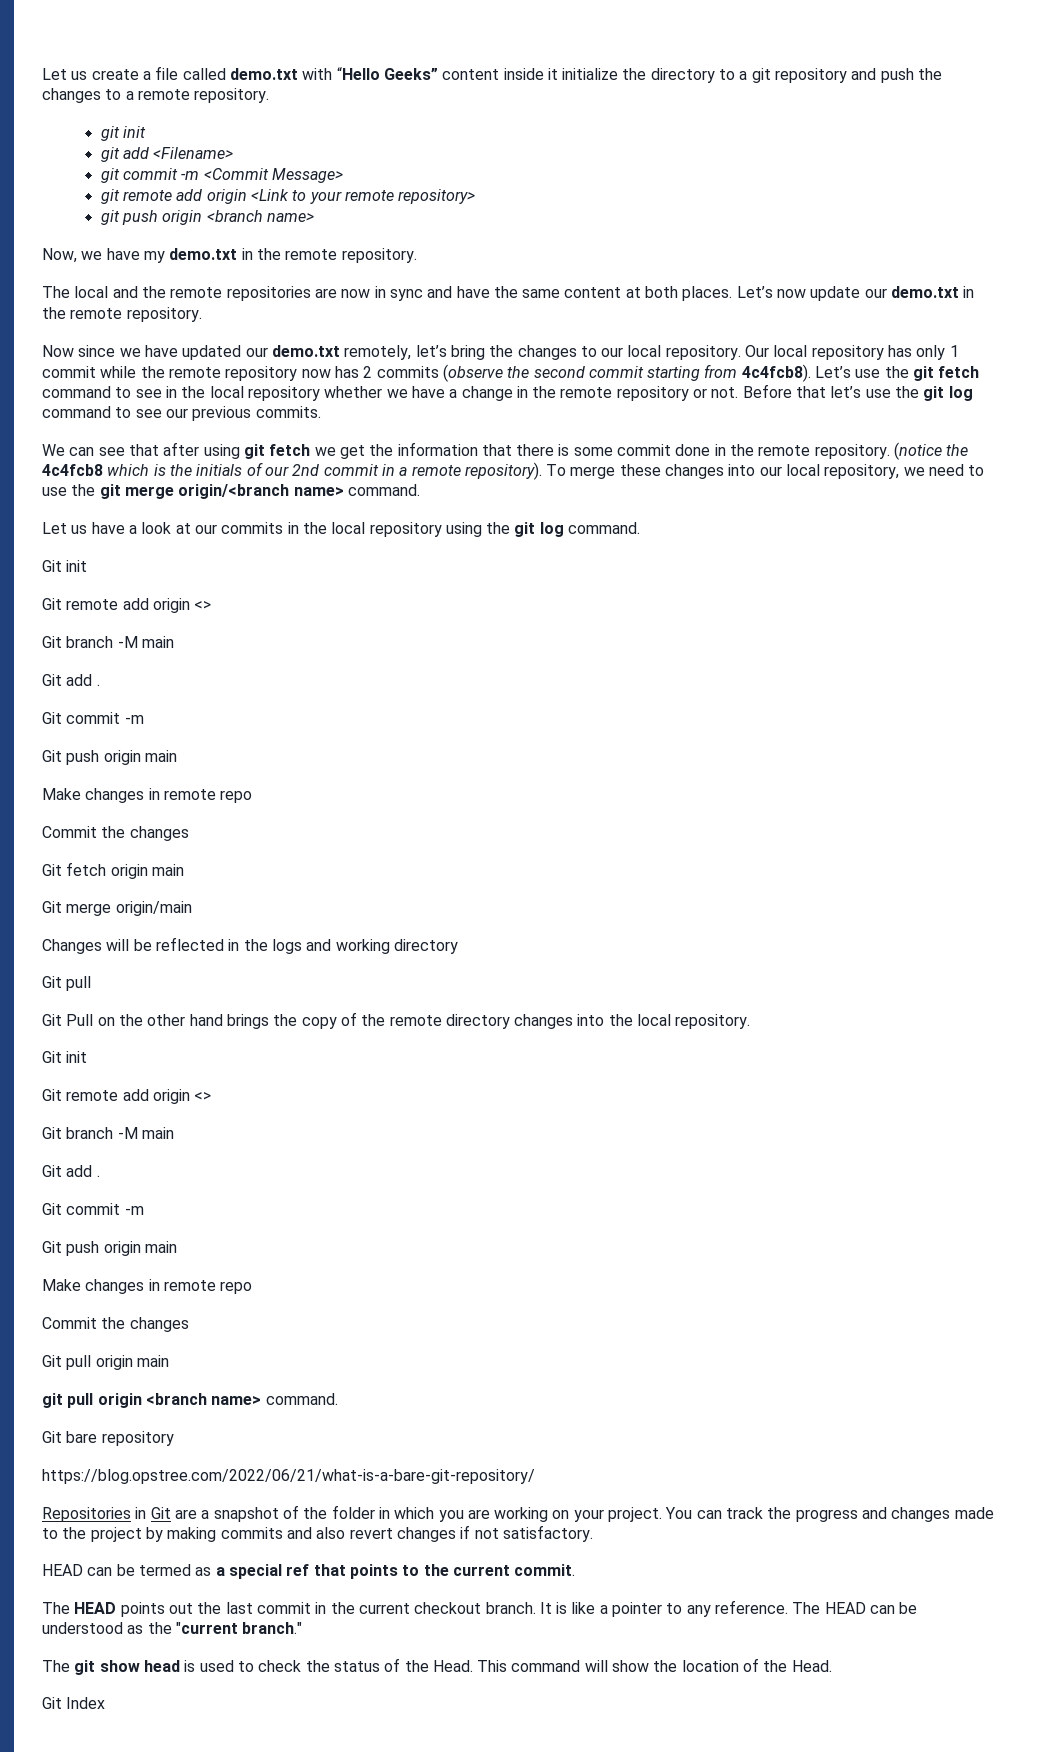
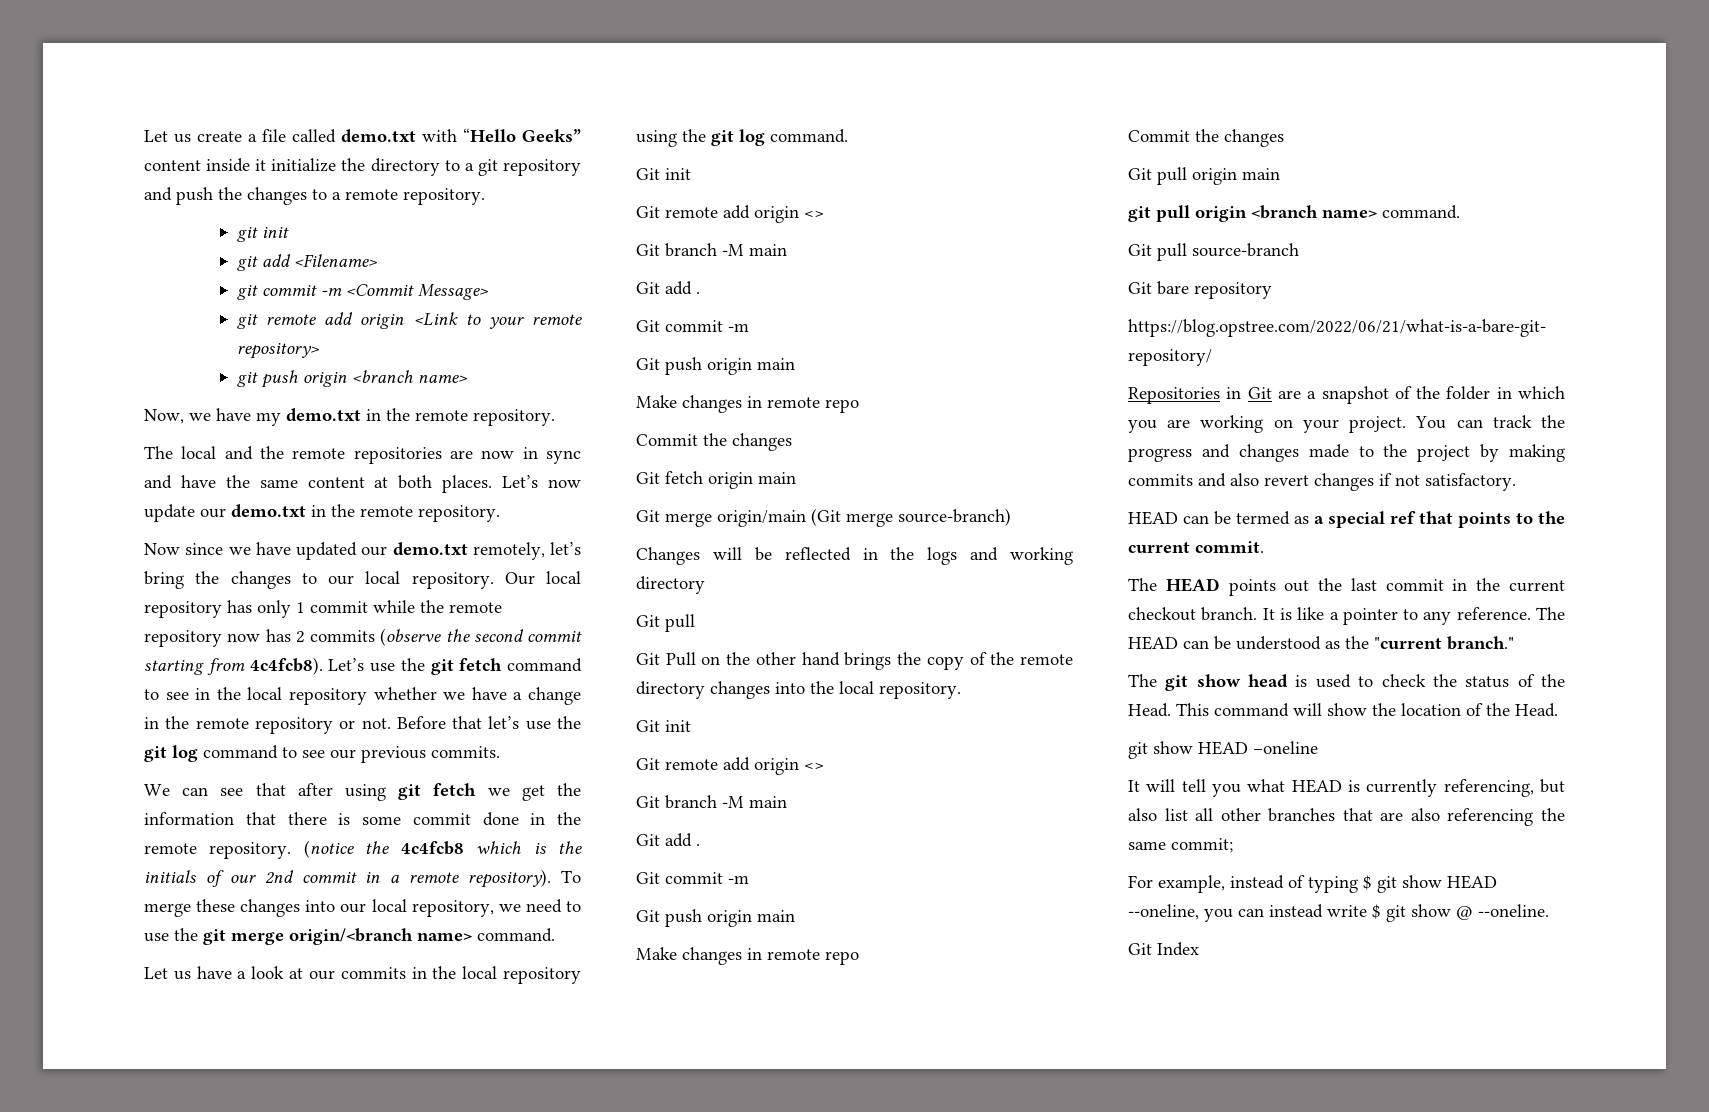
- Git merge origin/main
+ Git merge origin/main (Git merge source-branch)
+ Git pull source-branch
+ git show HEAD –oneline
+ It will tell you what HEAD is currently referencing, but also list all other branches that are also referencing the same commit;
+ For example, instead of typing $ git show HEAD --oneline, you can instead write $ git show @ --oneline.

